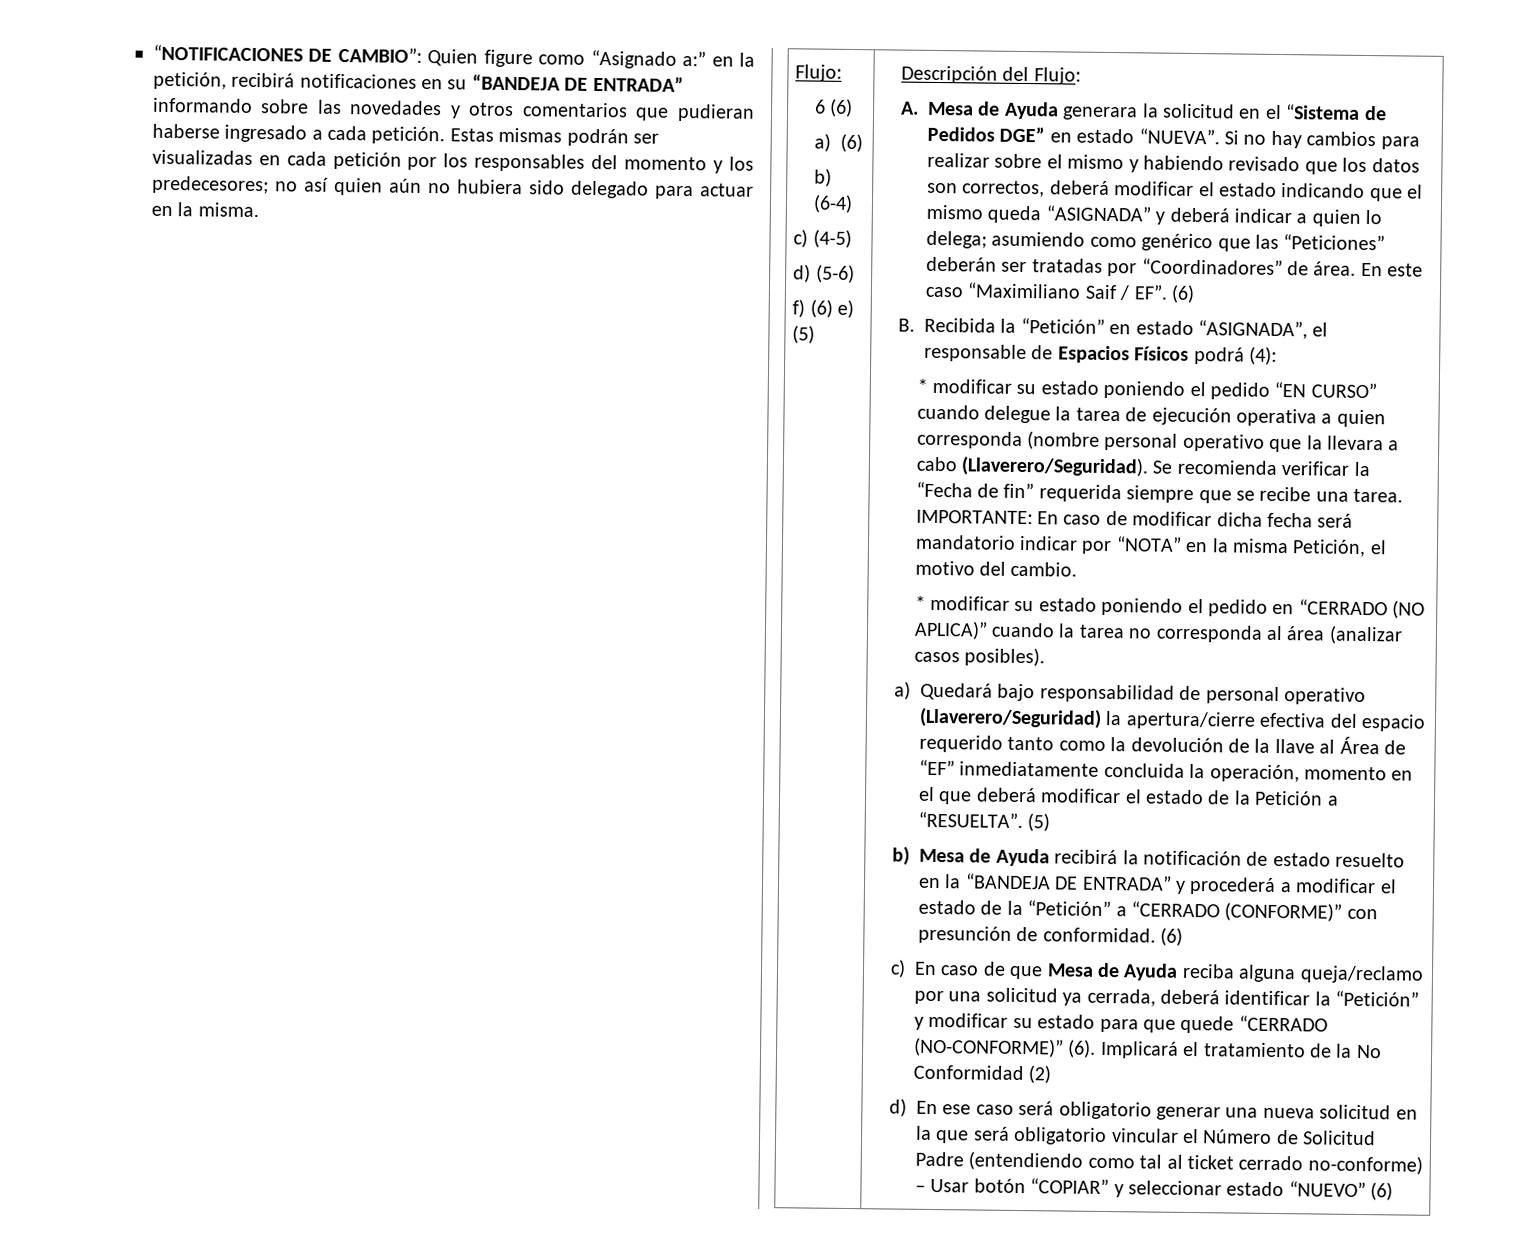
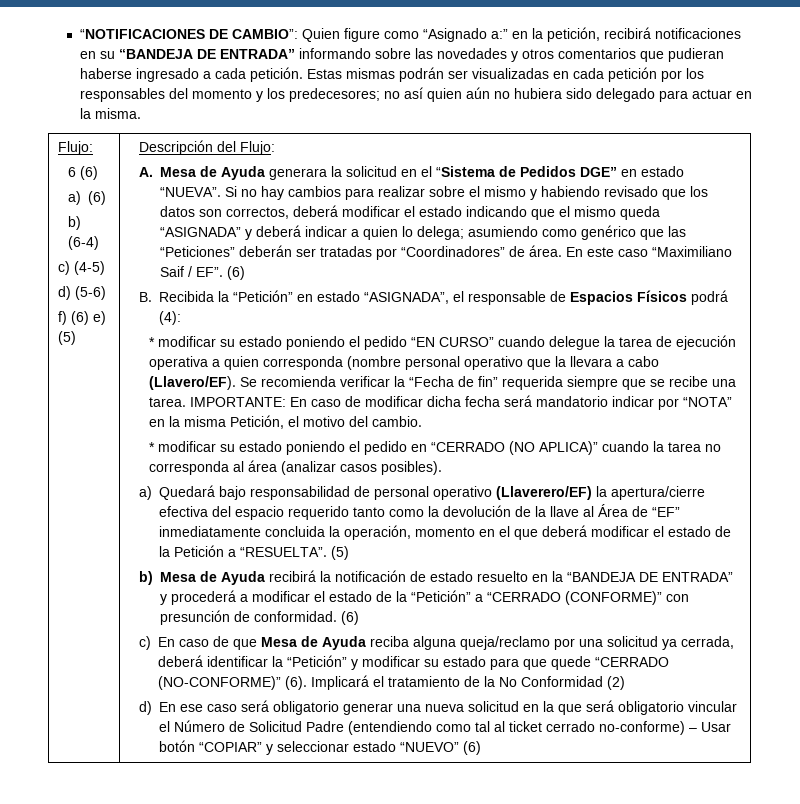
- * modificar su estado poniendo el pedido “EN CURSO” cuando delegue la tarea de ejecución operativa a quien corresponda (nombre personal operativo que la llevara a cabo (Llaverero/Seguridad).
+ * modificar su estado poniendo el pedido “EN CURSO” cuando delegue la tarea de ejecución operativa a quien corresponda (nombre personal operativo que la llevara a cabo (Llavero/EF).
- a) Quedará bajo responsabilidad de personal operativo (Llaverero/Seguridad) la apertura/cierre efectiva del espacio requerido tanto como la devolución de la llave al Área de “EF” inmediatamente concluida la operación, momento en el que deberá modificar el estado de la Petición a “RESUELTA”.
+ a) Quedará bajo responsabilidad de personal operativo (Llaverero/EF) la apertura/cierre efectiva del espacio requerido tanto como la devolución de la llave al Área de “EF” inmediatamente concluida la operación, momento en el que deberá modificar el estado de la Petición a “RESUELTA”.

